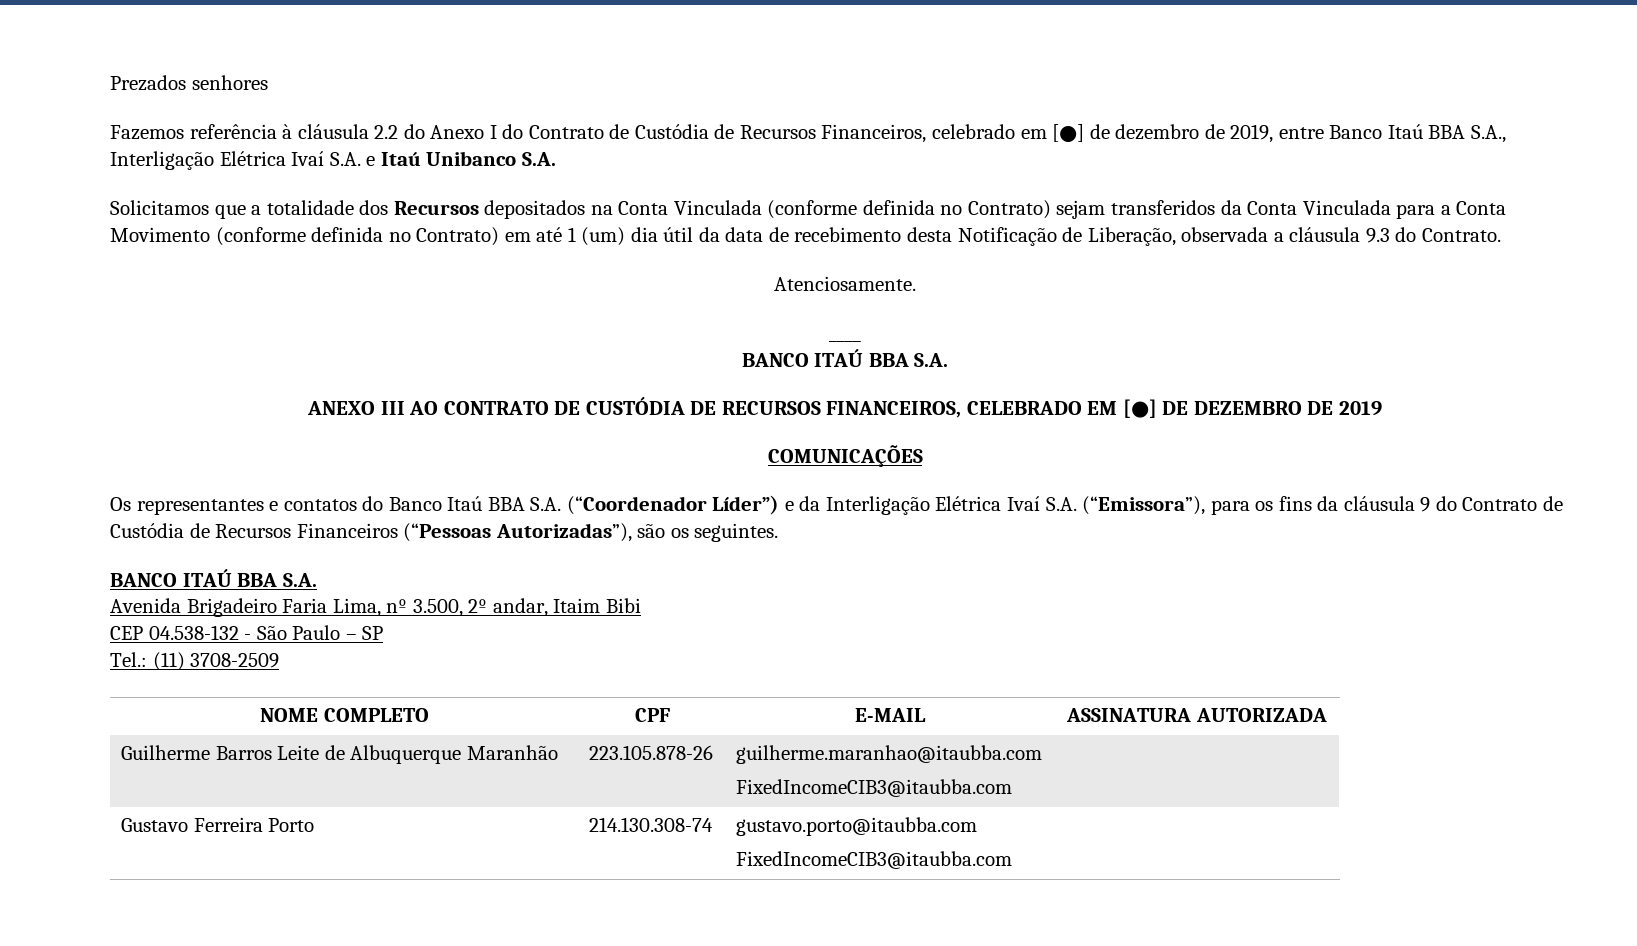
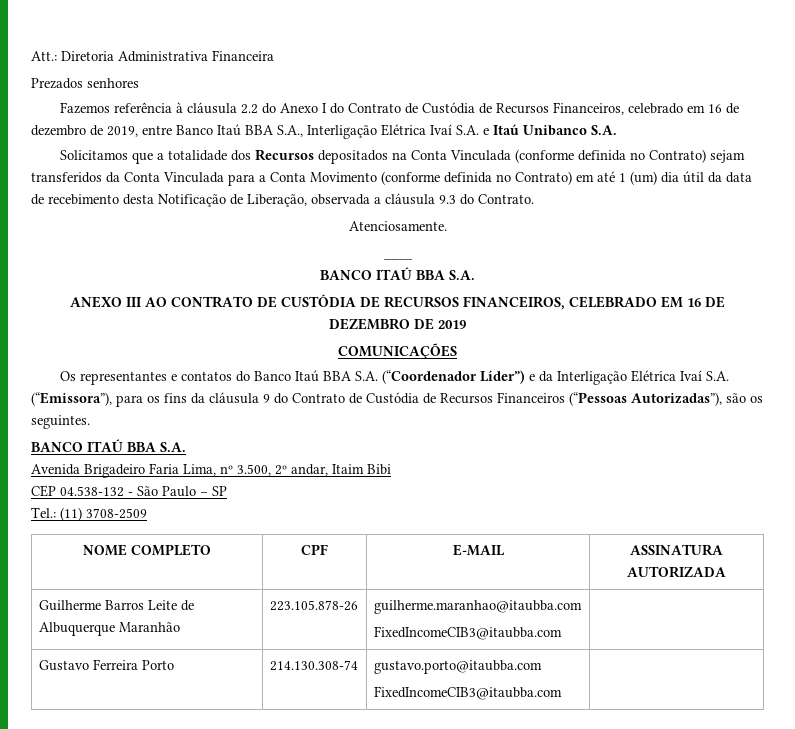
+ Att.: Diretoria Administrativa Financeira
- Fazemos referência à cláusula 2.2 do Anexo I do Contrato de Custódia de Recursos Financeiros, celebrado em [●] de dezembro de 2019, entre Banco Itaú BBA S.A., Interligação Elétrica Ivaí S.A. e Itaú Unibanco S.A.
+ Fazemos referência à cláusula 2.2 do Anexo I do Contrato de Custódia de Recursos Financeiros, celebrado em 16 de dezembro de 2019, entre Banco Itaú BBA S.A., Interligação Elétrica Ivaí S.A. e Itaú Unibanco S.A.
- ANEXO III AO CONTRATO DE CUSTÓDIA DE RECURSOS FINANCEIROS, CELEBRADO EM [●] DE DEZEMBRO DE 2019
+ ANEXO III AO CONTRATO DE CUSTÓDIA DE RECURSOS FINANCEIROS, CELEBRADO EM 16 DE DEZEMBRO DE 2019

